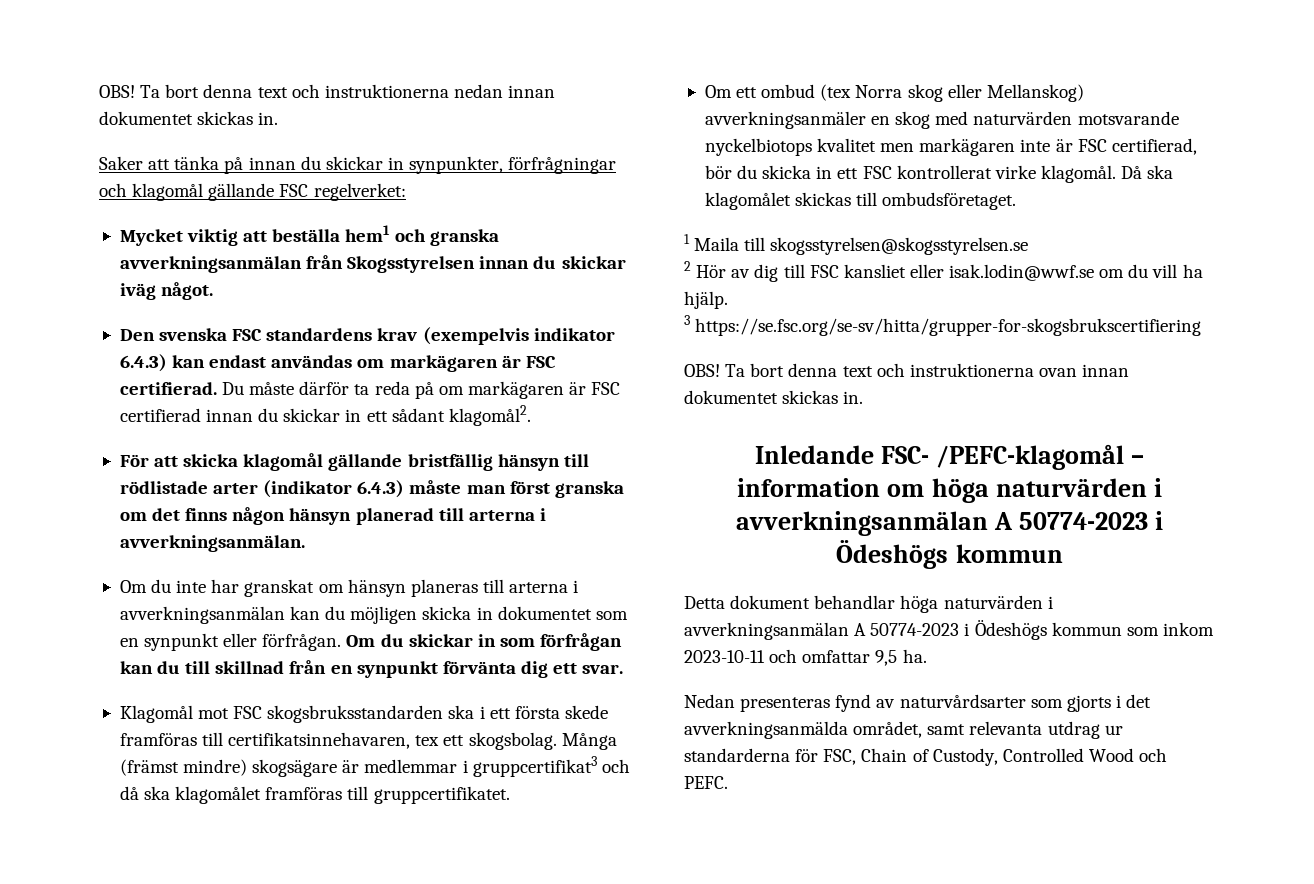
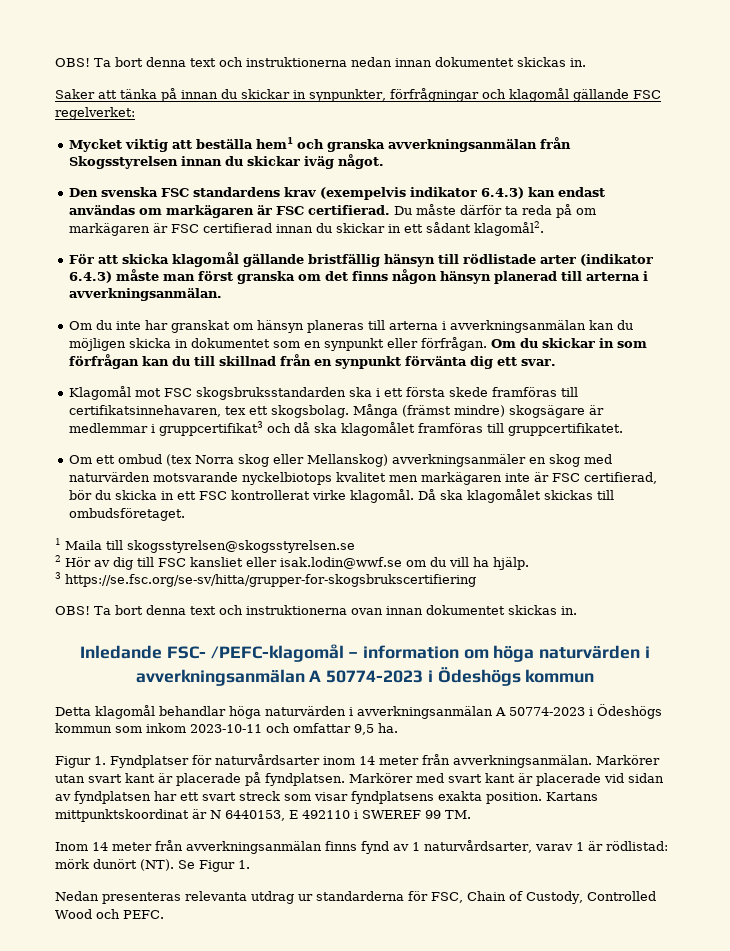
- Detta dokument behandlar höga naturvärden i avverkningsanmälan A 50774-2023 i Ödeshögs kommun som inkom 2023-10-11 och omfattar 9,5 ha.
+ Detta klagomål behandlar höga naturvärden i avverkningsanmälan A 50774-2023 i Ödeshögs kommun som inkom 2023-10-11 och omfattar 9,5 ha.
- Nedan presenteras fynd av naturvårdsarter som gjorts i det avverkningsanmälda området, samt relevanta utdrag ur standarderna för FSC, Chain of Custody, Controlled Wood och PEFC.
+ Figur 1. Fyndplatser för naturvårdsarter inom 14 meter från avverkningsanmälan. Markörer utan svart kant är placerade på fyndplatsen. Markörer med svart kant är placerade vid sidan av fyndplatsen har ett svart streck som visar fyndplatsens exakta position. Kartans mittpunktskoordinat är N 6440153, E 492110 i SWEREF 99 TM.
+ Inom 14 meter från avverkningsanmälan finns fynd av 1 naturvårdsarter, varav 1 är rödlistad: mörk dunört (NT). Se Figur 1.
+ Nedan presenteras relevanta utdrag ur standarderna för FSC, Chain of Custody, Controlled Wood och PEFC.

